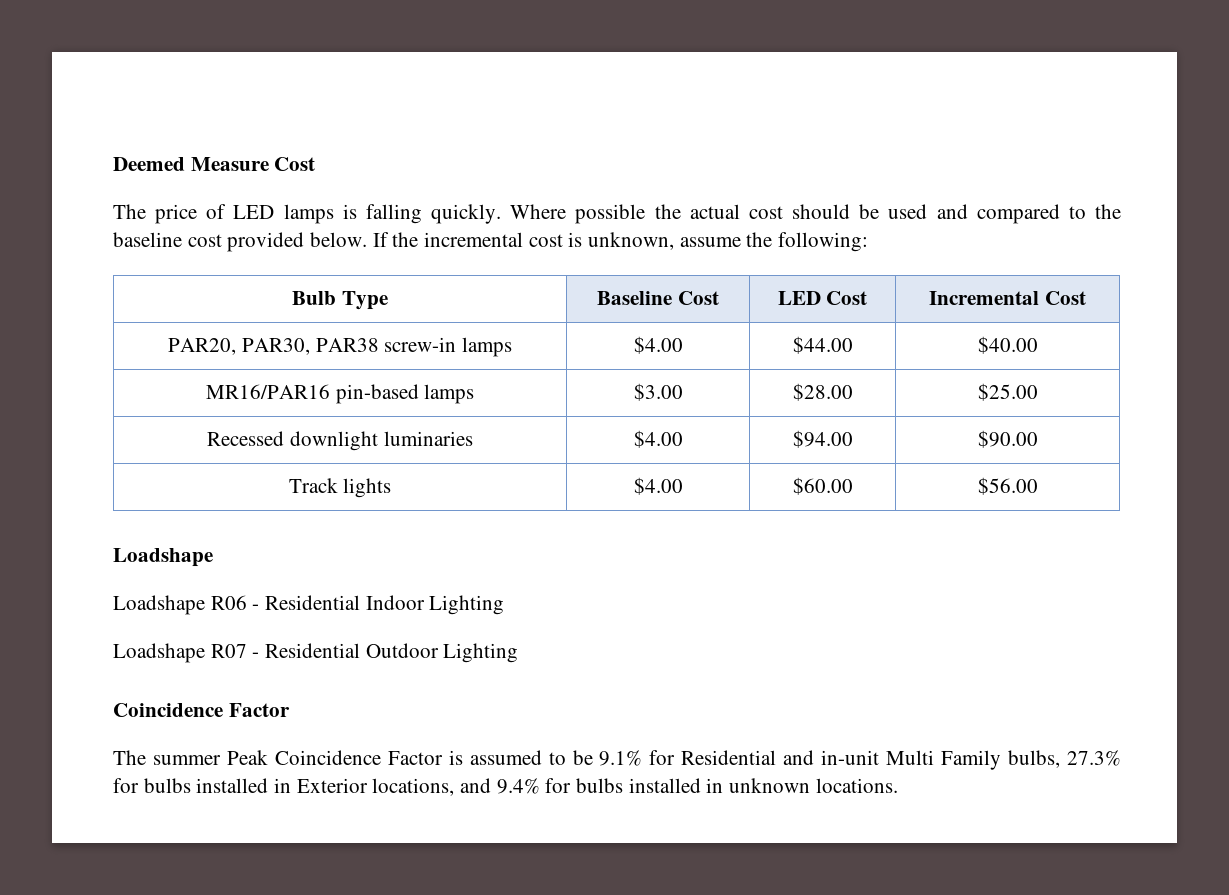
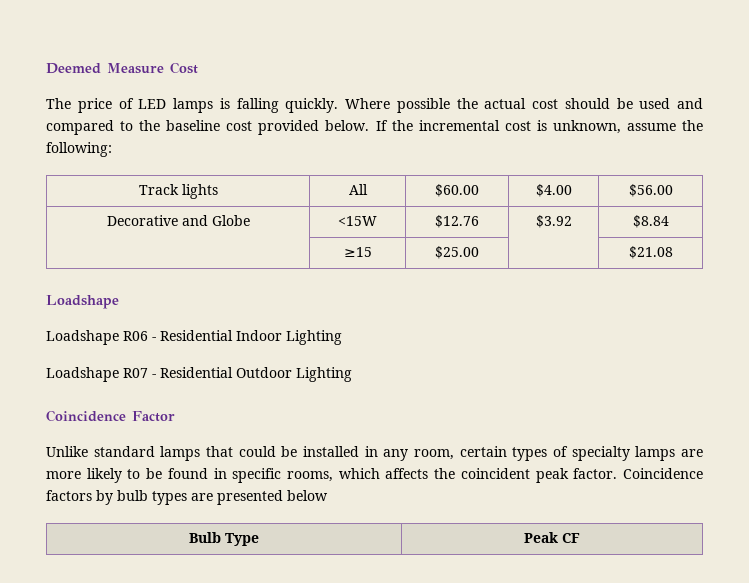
- Bulb Type | Baseline Cost | LED Cost | Incremental Cost
- PAR20, PAR30, PAR38 screw-in lamps | $4.00 | $44.00 | $40.00
- MR16/PAR16 pin-based lamps | $3.00 | $28.00 | $25.00
- Recessed downlight luminaries | $4.00 | $94.00 | $90.00
- Track lights | $4.00 | $60.00 | $56.00
+ Track lights | All | $60.00 | $4.00 | $56.00
+ Decorative and Globe | <15W | $12.76 | $3.92 | $8.84
+ | ≥15 | $25.00 | | $21.08
- The summer Peak Coincidence Factor is assumed to be 9.1% for Residential and in-unit Multi Family bulbs, 27.3% for bulbs installed in Exterior locations, and 9.4% for bulbs installed in unknown locations.
+ Unlike standard lamps that could be installed in any room, certain types of specialty lamps are more likely to be found in specific rooms, which affects the coincident peak factor. Coincidence factors by bulb types are presented below
+ Bulb Type | Peak CF

